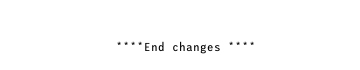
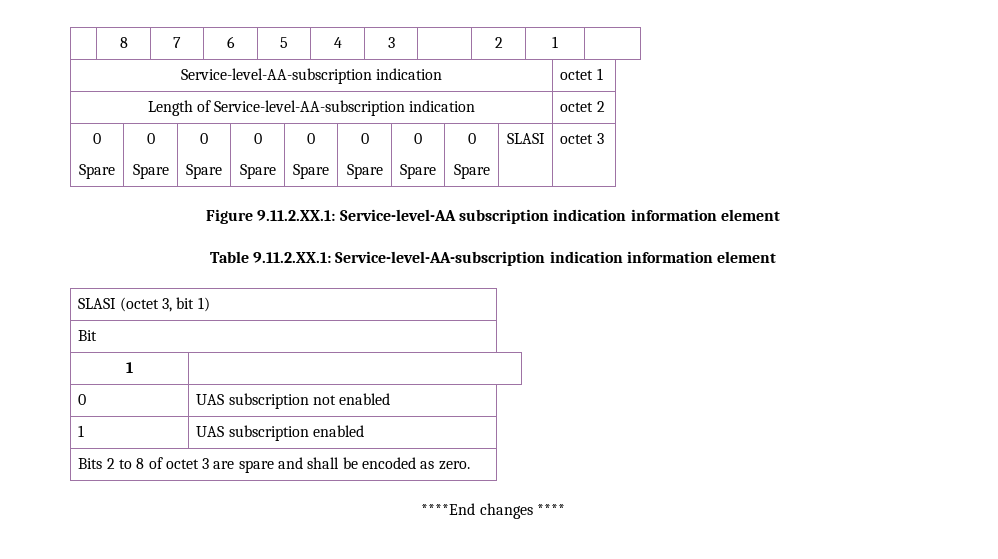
+ | 8 | 7 | 6 | 5 | 4 | 3 | | 2 | 1 |
+ Service-level-AA-subscription indication | octet 1
+ Length of Service-level-AA-subscription indication | octet 2
+ 0
+ Spare | 0
+ Spare | 0
+ Spare | 0
+ Spare | 0
+ Spare | 0
+ Spare | 0
+ Spare | 0
+ Spare | SLASI | octet 3
+ Figure 9.11.2.XX.1: Service-level-AA subscription indication information element
+ Table 9.11.2.XX.1: Service-level-AA-subscription indication information element
+ SLASI (octet 3, bit 1)
+ Bit
+ 1 |
+ 0 | UAS subscription not enabled
+ 1 | UAS subscription enabled
+ Bits 2 to 8 of octet 3 are spare and shall be encoded as zero.

